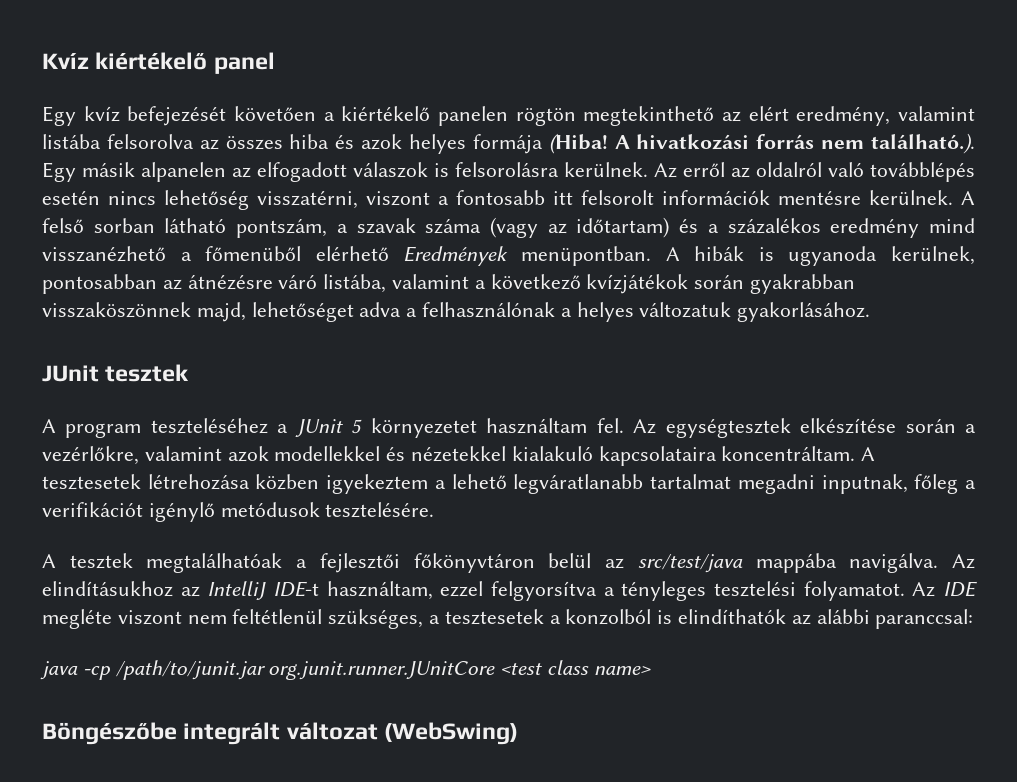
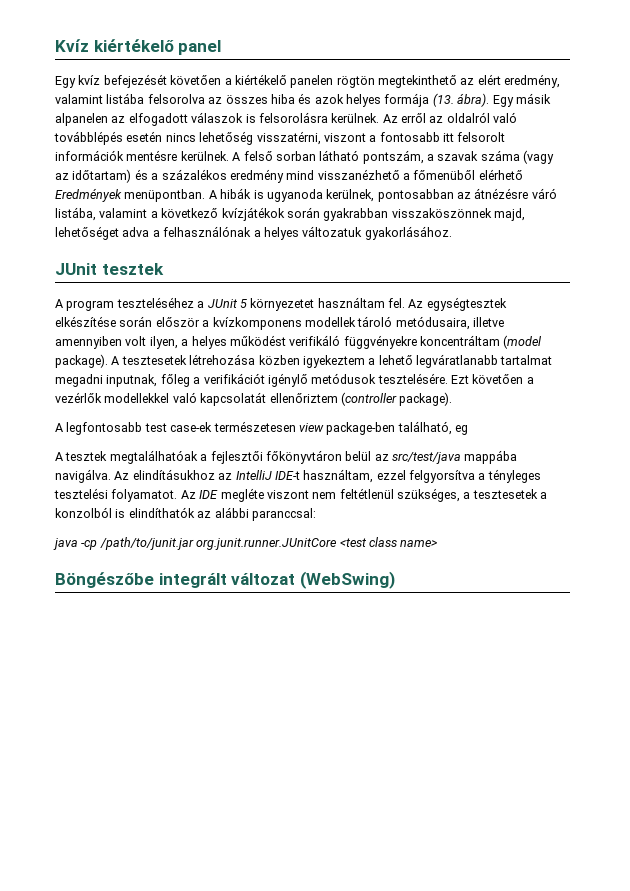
- Egy kvíz befejezését követően a kiértékelő panelen rögtön megtekinthető az elért eredmény, valamint listába felsorolva az összes hiba és azok helyes formája (Hiba! A hivatkozási forrás nem található.). Egy másik alpanelen az elfogadott válaszok is felsorolásra kerülnek.
+ Egy kvíz befejezését követően a kiértékelő panelen rögtön megtekinthető az elért eredmény, valamint listába felsorolva az összes hiba és azok helyes formája (13. ábra). Egy másik alpanelen az elfogadott válaszok is felsorolásra kerülnek.
- Az egységtesztek elkészítése során a vezérlőkre, valamint azok modellekkel és nézetekkel kialakuló kapcsolataira koncentráltam.
+ Az egységtesztek elkészítése során először a kvízkomponens modellek tároló metódusaira, illetve amennyiben volt ilyen, a helyes működést verifikáló függvényekre koncentráltam (model package).
+ Ezt követően a vezérlők modellekkel való kapcsolatát ellenőriztem (controller package).
+ A legfontosabb test case-ek természetesen view package-ben található, eg

